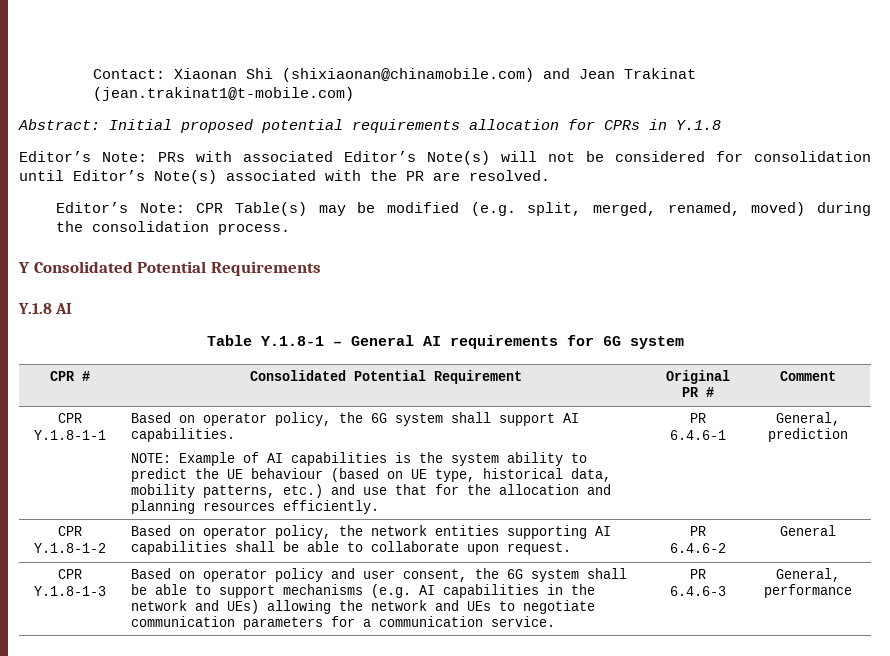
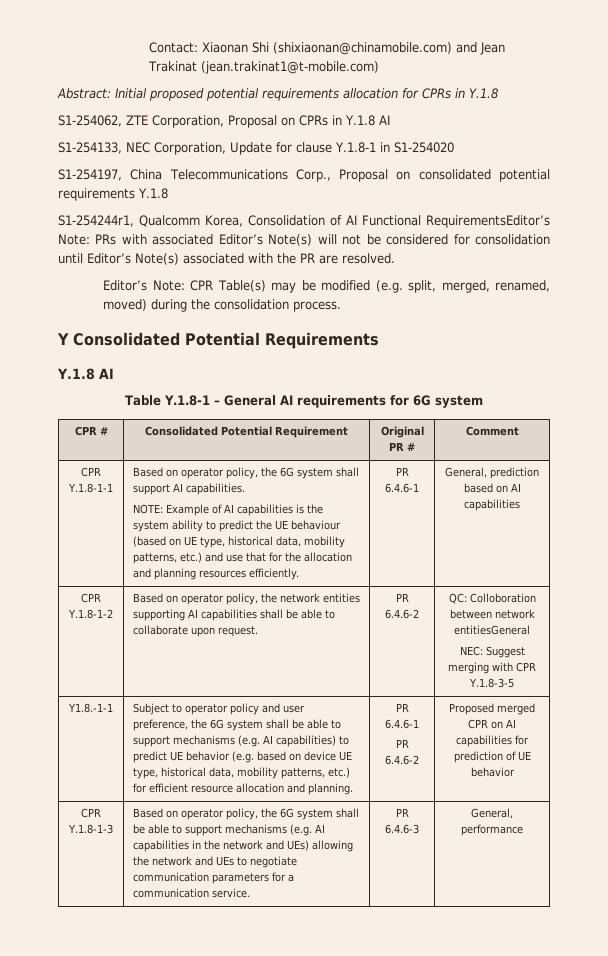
- Editor’s Note: PRs with associated Editor’s Note(s) will not be considered for consolidation until Editor’s Note(s) associated with the PR are resolved.
+ S1-254062, ZTE Corporation, Proposal on CPRs in Y.1.8 AI
+ S1-254133, NEC Corporation, Update for clause Y.1.8-1 in S1-254020
+ S1-254197, China Telecommunications Corp., Proposal on consolidated potential requirements Y.1.8
+ S1-254244r1, Qualcomm Korea, Consolidation of AI Functional RequirementsEditor’s Note: PRs with associated Editor’s Note(s) will not be considered for consolidation until Editor’s Note(s) associated with the PR are resolved.
- General, prediction
+ General, prediction based on AI capabilities
- CPR Y.1.8-1-2 | Based on operator policy, the network entities supporting AI capabilities shall be able to collaborate upon request. | PR 6.4.6-2 | General
+ CPR Y.1.8-1-2 | Based on operator policy, the network entities supporting AI capabilities shall be able to collaborate upon request. | PR 6.4.6-2 | QC: Colloboration between network entitiesGeneral
+ NEC: Suggest merging with CPR Y.1.8-3-5
+ Y1.8.-1-1 | Subject to operator policy and user preference, the 6G system shall be able to support mechanisms (e.g. AI capabilities) to predict UE behavior (e.g. based on device UE type, historical data, mobility patterns, etc.) for efficient resource allocation and planning. | PR 6.4.6-1
+ PR 6.4.6-2 | Proposed merged CPR on AI capabilities for prediction of UE behavior
- Based on operator policy and user consent, the 6G system shall be able to support mechanisms (e.g. AI capabilities in the network and UEs) allowing the network and UEs to negotiate communication parameters for a communication service.
+ Based on operator policy, the 6G system shall be able to support mechanisms (e.g. AI capabilities in the network and UEs) allowing the network and UEs to negotiate communication parameters for a communication service.

